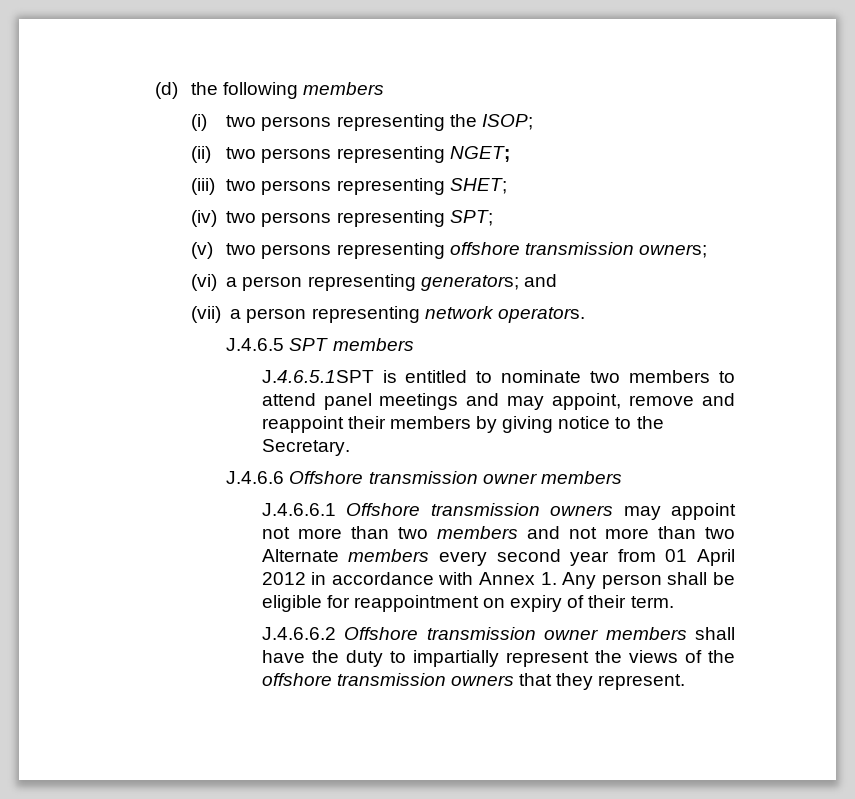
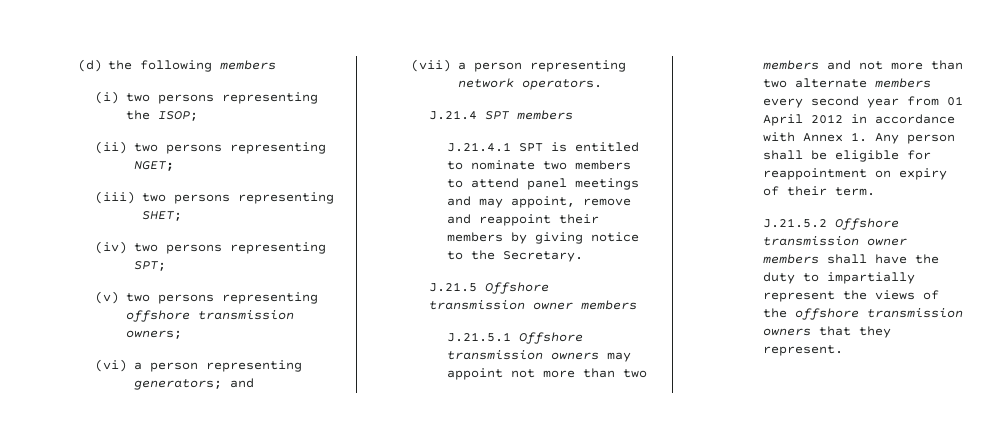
- J.4.6.5 SPT members
+ J.21.4 SPT members
- J.4.6.5.1SPT is entitled to nominate two members to attend panel meetings and may appoint, remove and reappoint their members by giving notice to the Secretary.
+ J.21.4.1 SPT is entitled to nominate two members to attend panel meetings and may appoint, remove and reappoint their members by giving notice to the Secretary.
- J.4.6.6 Offshore transmission owner members
+ J.21.5 Offshore transmission owner members
- J.4.6.6.1 Offshore transmission owners may appoint not more than two members and not more than two Alternate members every second year from 01 April 2012 in accordance with Annex 1. Any person shall be eligible for reappointment on expiry of their term.
+ J.21.5.1 Offshore transmission owners may appoint not more than two members and not more than two alternate members every second year from 01 April 2012 in accordance with Annex 1. Any person shall be eligible for reappointment on expiry of their term.
- J.4.6.6.2 Offshore transmission owner members shall have the duty to impartially represent the views of the offshore transmission owners that they represent.
+ J.21.5.2 Offshore transmission owner members shall have the duty to impartially represent the views of the offshore transmission owners that they represent.

